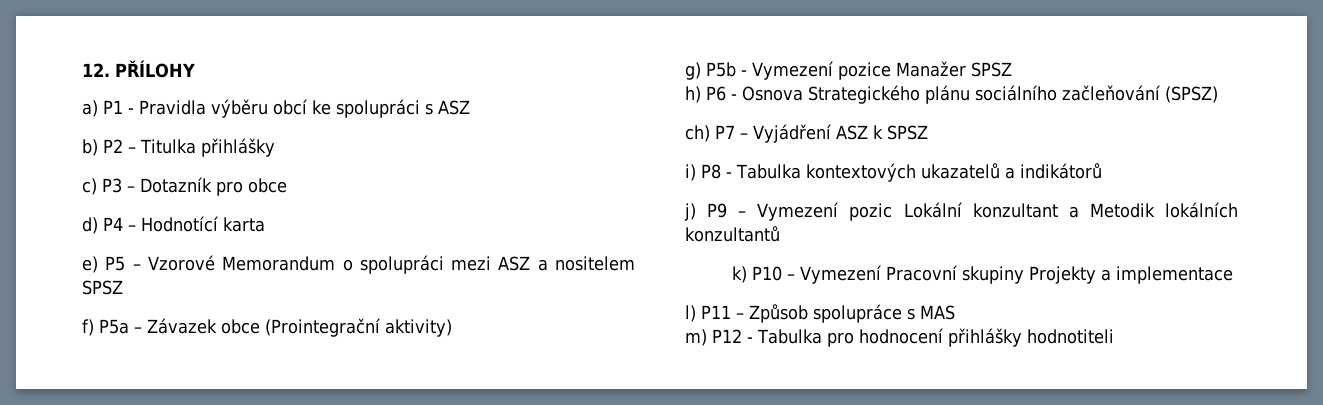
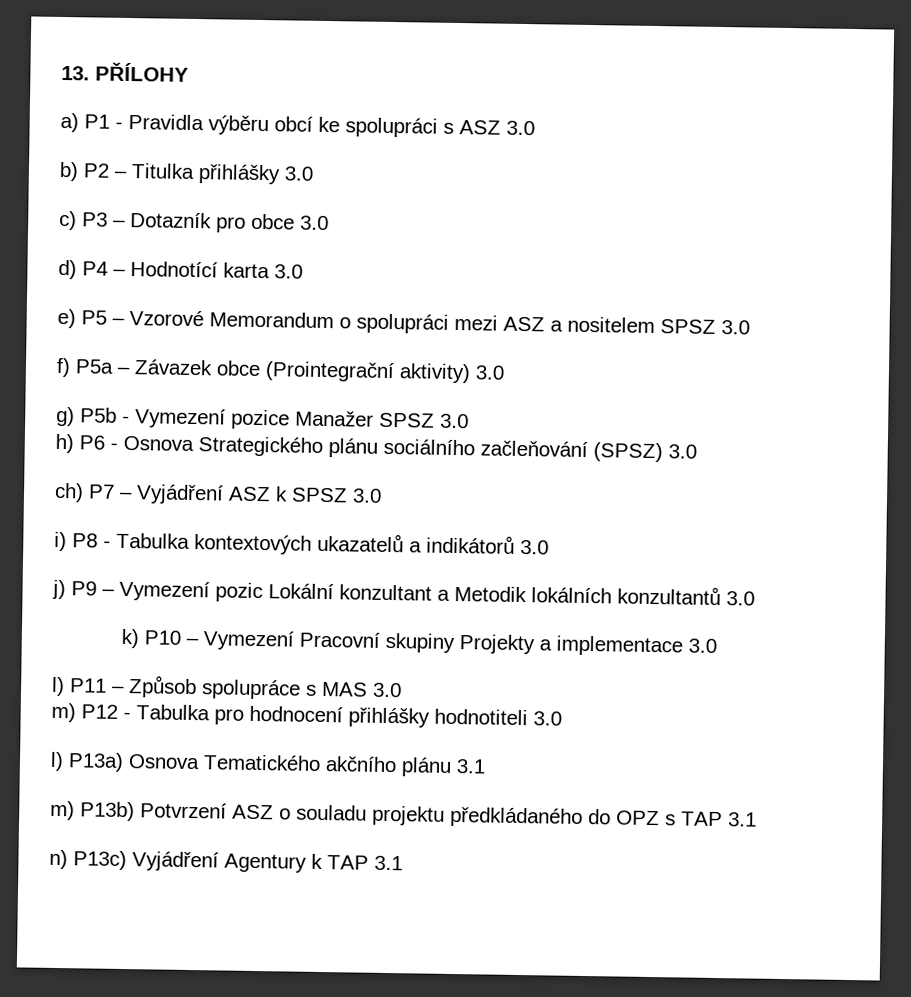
- 12. PŘÍLOHY
+ 13. PŘÍLOHY
- a) P1 - Pravidla výběru obcí ke spolupráci s ASZ
+ a) P1 - Pravidla výběru obcí ke spolupráci s ASZ 3.0
- b) P2 – Titulka přihlášky
+ b) P2 – Titulka přihlášky 3.0
- c) P3 – Dotazník pro obce
+ c) P3 – Dotazník pro obce 3.0
- d) P4 – Hodnotící karta
+ d) P4 – Hodnotící karta 3.0
- e) P5 – Vzorové Memorandum o spolupráci mezi ASZ a nositelem SPSZ
+ e) P5 – Vzorové Memorandum o spolupráci mezi ASZ a nositelem SPSZ 3.0
- f) P5a – Závazek obce (Prointegrační aktivity)
+ f) P5a – Závazek obce (Prointegrační aktivity) 3.0
- g) P5b - Vymezení pozice Manažer SPSZ
+ g) P5b - Vymezení pozice Manažer SPSZ 3.0
- h) P6 - Osnova Strategického plánu sociálního začleňování (SPSZ)
+ h) P6 - Osnova Strategického plánu sociálního začleňování (SPSZ) 3.0
- ch) P7 – Vyjádření ASZ k SPSZ
+ ch) P7 – Vyjádření ASZ k SPSZ 3.0
- i) P8 - Tabulka kontextových ukazatelů a indikátorů
+ i) P8 - Tabulka kontextových ukazatelů a indikátorů 3.0
- j) P9 – Vymezení pozic Lokální konzultant a Metodik lokálních konzultantů
+ j) P9 – Vymezení pozic Lokální konzultant a Metodik lokálních konzultantů 3.0
- k) P10 – Vymezení Pracovní skupiny Projekty a implementace
+ k) P10 – Vymezení Pracovní skupiny Projekty a implementace 3.0
- l) P11 – Způsob spolupráce s MAS
+ l) P11 – Způsob spolupráce s MAS 3.0
- m) P12 - Tabulka pro hodnocení přihlášky hodnotiteli
+ m) P12 - Tabulka pro hodnocení přihlášky hodnotiteli 3.0
+ l) P13a) Osnova Tematického akčního plánu 3.1
+ m) P13b) Potvrzení ASZ o souladu projektu předkládaného do OPZ s TAP 3.1
+ n) P13c) Vyjádření Agentury k TAP 3.1

